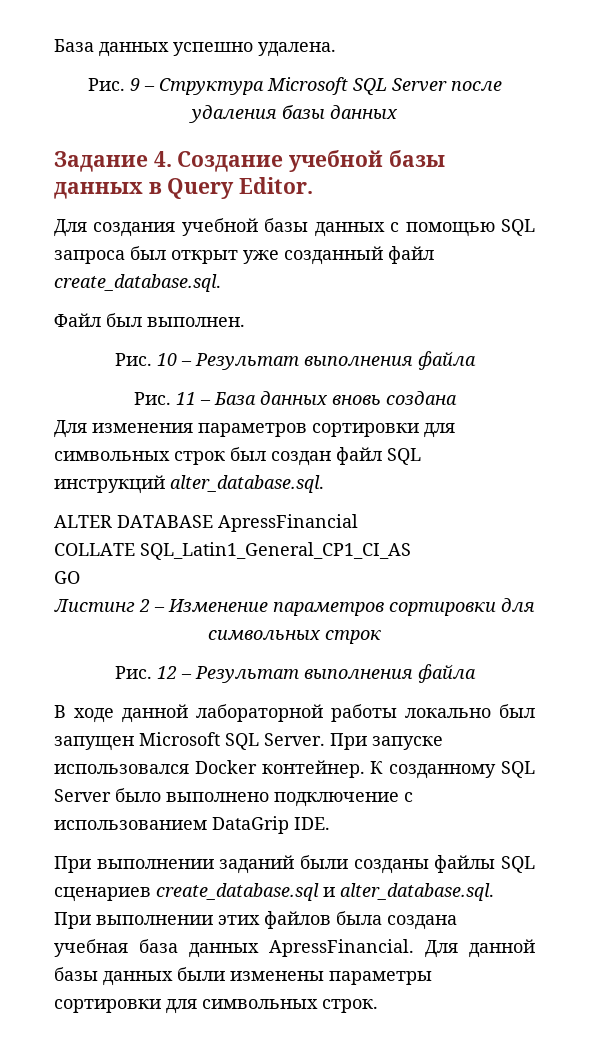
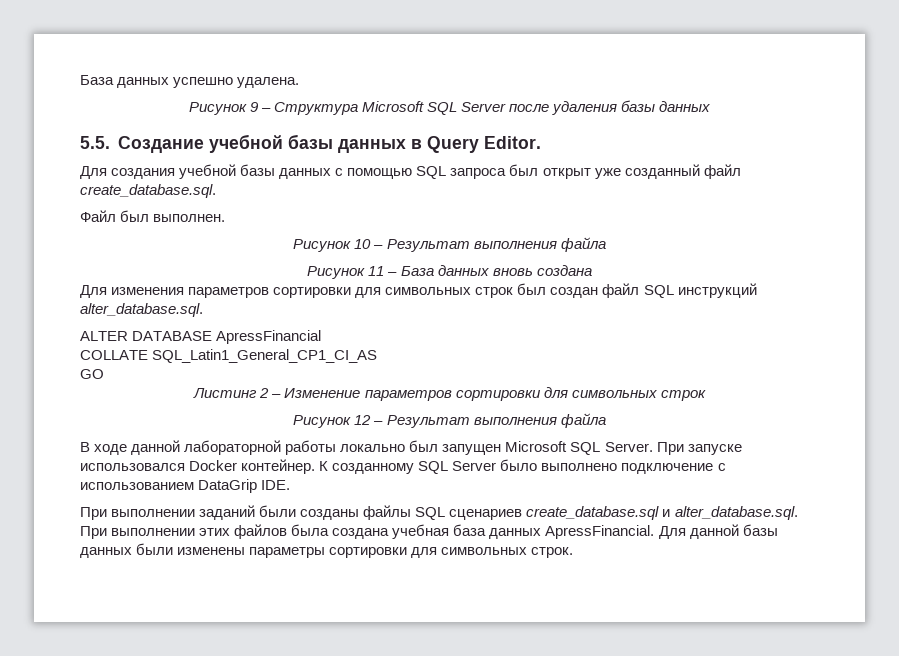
- Рис. 9 – Структура Microsoft SQL Server после удаления базы данных
+ Рисунок 9 – Структура Microsoft SQL Server после удаления базы данных
- Задание 4. Создание учебной базы данных в Query Editor.
+ 5.5. Создание учебной базы данных в Query Editor.
- Рис. 10 – Результат выполнения файла
+ Рисунок 10 – Результат выполнения файла
- Рис. 11 – База данных вновь создана
+ Рисунок 11 – База данных вновь создана
- Рис. 12 – Результат выполнения файла
+ Рисунок 12 – Результат выполнения файла

